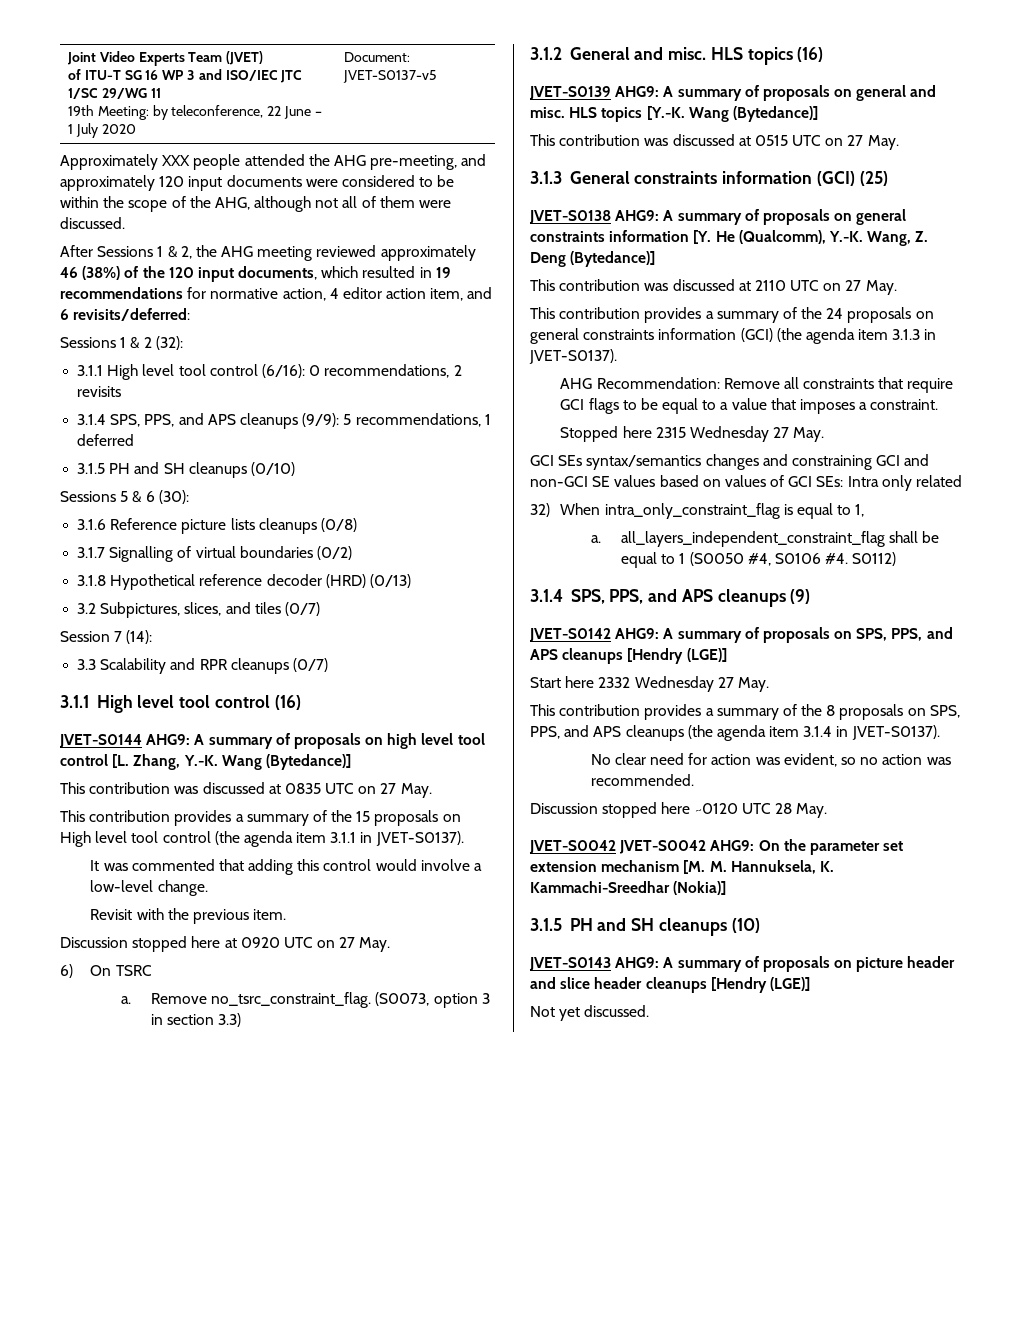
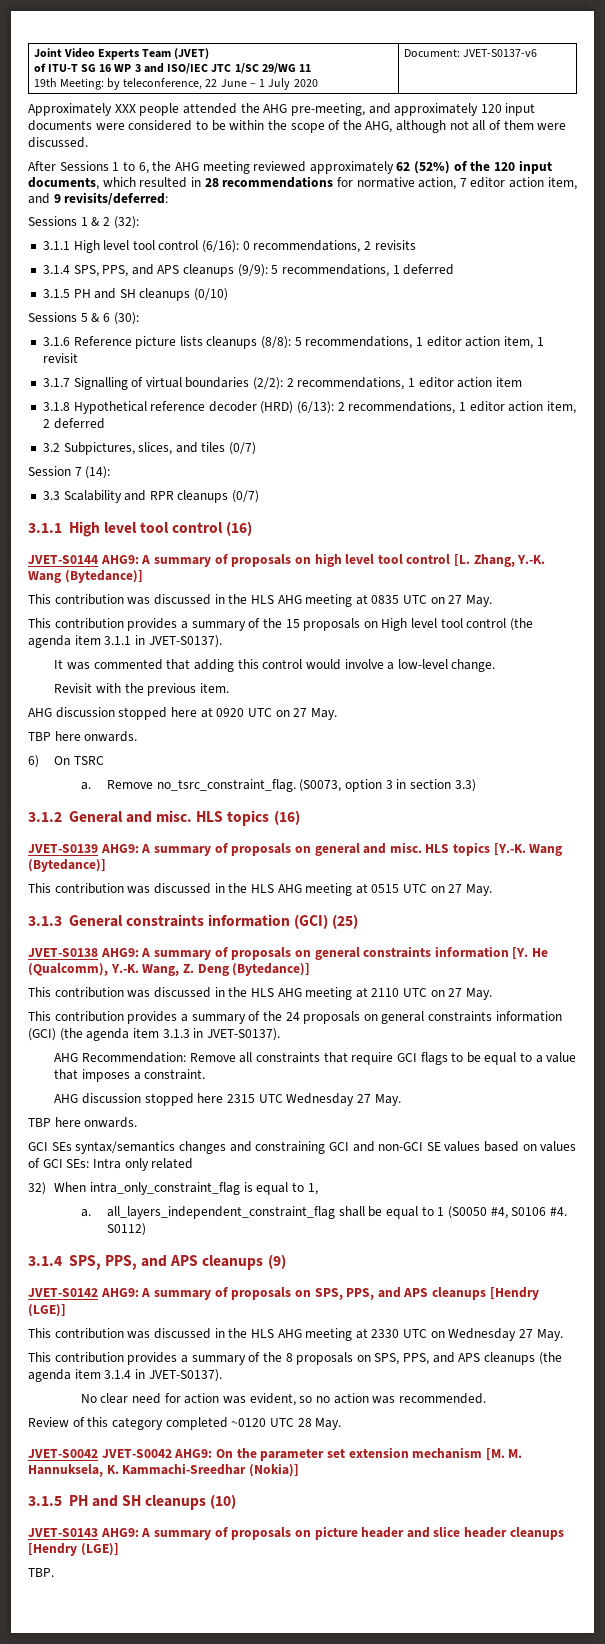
  Joint Video Experts Team (JVET)
  of ITU-T SG 16 WP 3 and ISO/IEC JTC 1/SC 29/WG 11
- 19th Meeting: by teleconference, 22 June – 1 July 2020 | Document: JVET-S0137-v5
+ 19th Meeting: by teleconference, 22 June – 1 July 2020 | Document: JVET-S0137-v6
- After Sessions 1 & 2, the AHG meeting reviewed approximately 46 (38%) of the 120 input documents, which resulted in 19 recommendations for normative action, 4 editor action item, and 6 revisits/deferred:
+ After Sessions 1 to 6, the AHG meeting reviewed approximately 62 (52%) of the 120 input documents, which resulted in 28 recommendations for normative action, 7 editor action item, and 9 revisits/deferred:
- 3.1.6 Reference picture lists cleanups (0/8)
+ 3.1.6 Reference picture lists cleanups (8/8): 5 recommendations, 1 editor action item, 1 revisit
- 3.1.7 Signalling of virtual boundaries (0/2)
+ 3.1.7 Signalling of virtual boundaries (2/2): 2 recommendations, 1 editor action item
- 3.1.8 Hypothetical reference decoder (HRD) (0/13)
+ 3.1.8 Hypothetical reference decoder (HRD) (6/13): 2 recommendations, 1 editor action item, 2 deferred
- This contribution was discussed at 0835 UTC on 27 May.
+ This contribution was discussed in the HLS AHG meeting at 0835 UTC on 27 May.
- Discussion stopped here at 0920 UTC on 27 May.
+ AHG discussion stopped here at 0920 UTC on 27 May.
+ TBP here onwards.
- This contribution was discussed at 0515 UTC on 27 May.
+ This contribution was discussed in the HLS AHG meeting at 0515 UTC on 27 May.
- This contribution was discussed at 2110 UTC on 27 May.
+ This contribution was discussed in the HLS AHG meeting at 2110 UTC on 27 May.
- Stopped here 2315 Wednesday 27 May.
+ AHG discussion stopped here 2315 UTC Wednesday 27 May.
+ TBP here onwards.
- Start here 2332 Wednesday 27 May.
+ This contribution was discussed in the HLS AHG meeting at 2330 UTC on Wednesday 27 May.
- Discussion stopped here ~0120 UTC 28 May.
+ Review of this category completed ~0120 UTC 28 May.
- Not yet discussed.
+ TBP.

